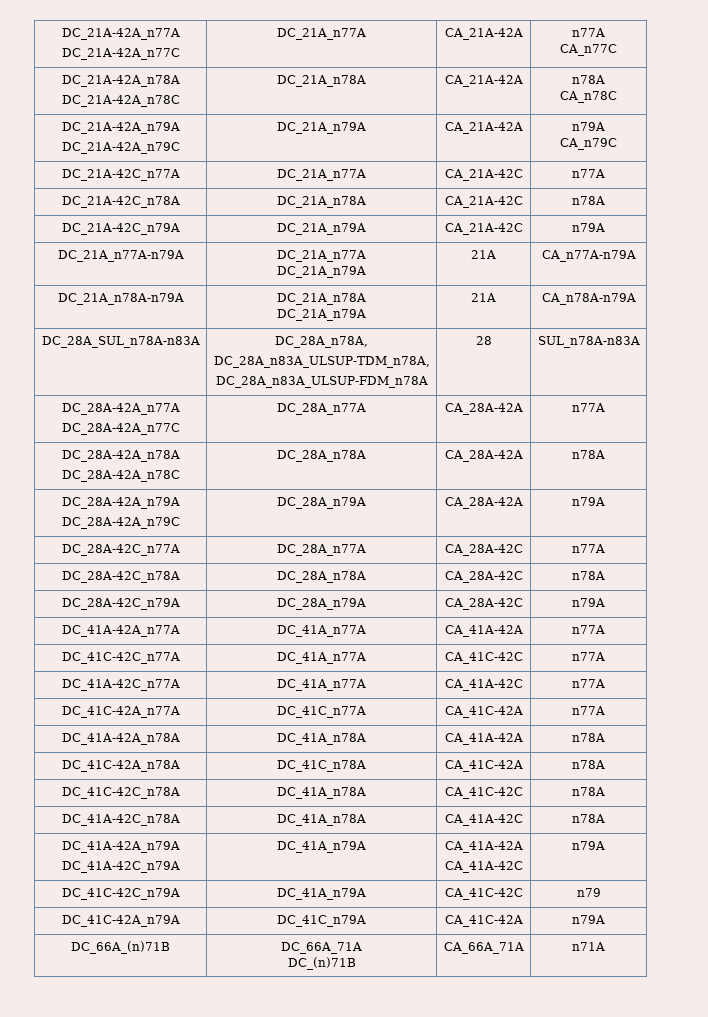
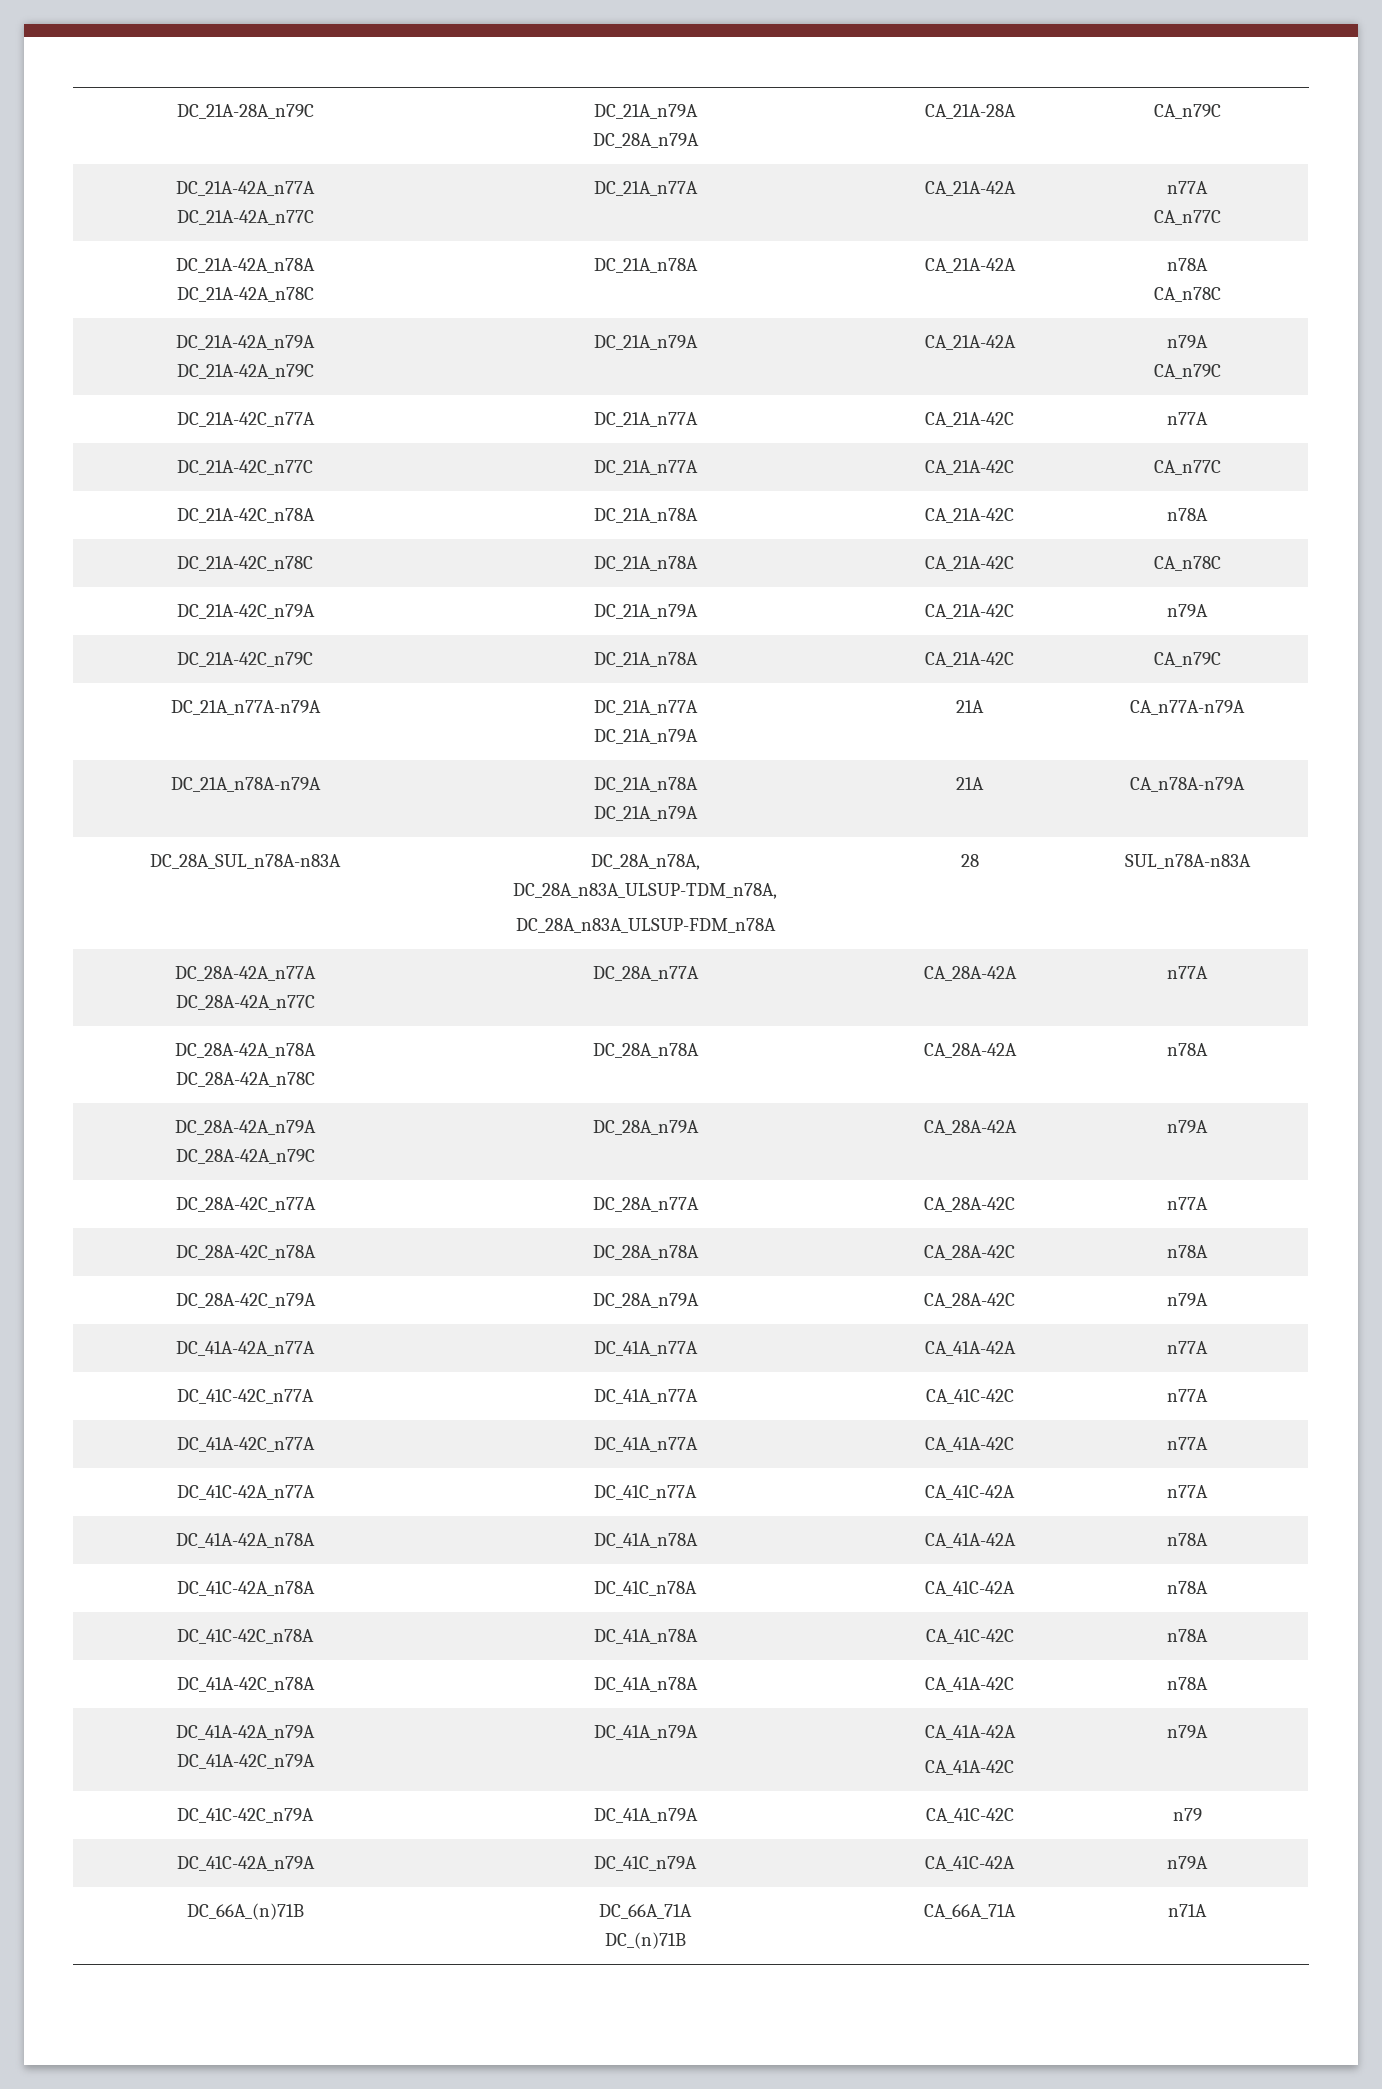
+ DC_21A-28A_n79C | DC_21A_n79A
+ DC_28A_n79A | CA_21A-28A | CA_n79C
+ DC_21A-42C_n77C | DC_21A_n77A | CA_21A-42C | CA_n77C
+ DC_21A-42C_n78C | DC_21A_n78A | CA_21A-42C | CA_n78C
+ DC_21A-42C_n79C | DC_21A_n78A | CA_21A-42C | CA_n79C

